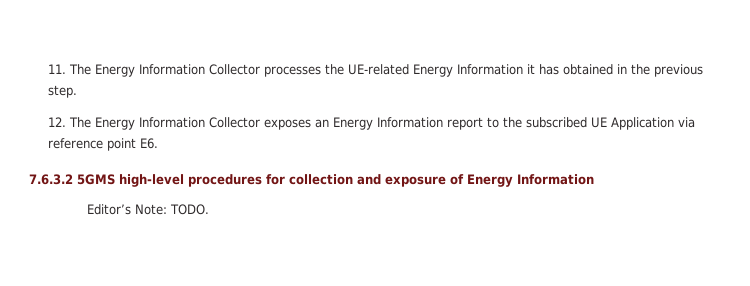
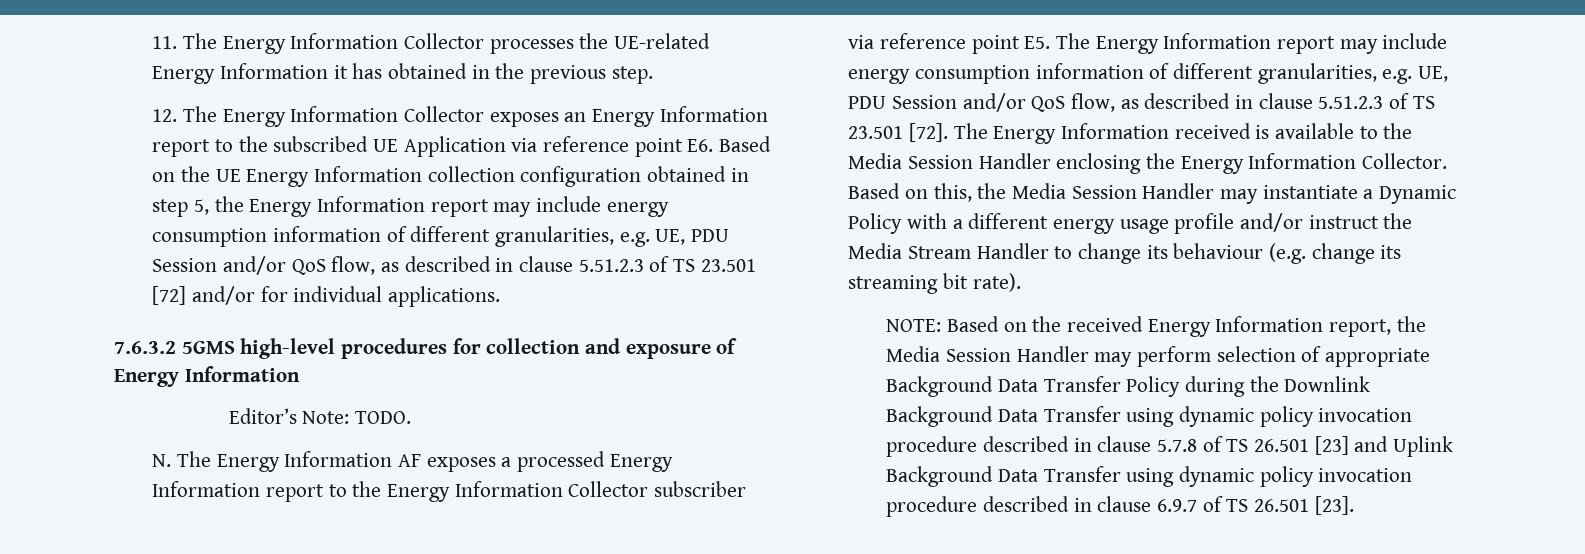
- 12. The Energy Information Collector exposes an Energy Information report to the subscribed UE Application via reference point E6.
+ 12. The Energy Information Collector exposes an Energy Information report to the subscribed UE Application via reference point E6. Based on the UE Energy Information collection configuration obtained in step 5, the Energy Information report may include energy consumption information of different granularities, e.g. UE, PDU Session and/or QoS flow, as described in clause 5.51.2.3 of TS 23.501 [72] and/or for individual applications.
+ N. The Energy Information AF exposes a processed Energy Information report to the Energy Information Collector subscriber via reference point E5. The Energy Information report may include energy consumption information of different granularities, e.g. UE, PDU Session and/or QoS flow, as described in clause 5.51.2.3 of TS 23.501 [72]. The Energy Information received is available to the Media Session Handler enclosing the Energy Information Collector. Based on this, the Media Session Handler may instantiate a Dynamic Policy with a different energy usage profile and/or instruct the Media Stream Handler to change its behaviour (e.g. change its streaming bit rate).
+ NOTE: Based on the received Energy Information report, the Media Session Handler may perform selection of appropriate Background Data Transfer Policy during the Downlink Background Data Transfer using dynamic policy invocation procedure described in clause 5.7.8 of TS 26.501 [23] and Uplink Background Data Transfer using dynamic policy invocation procedure described in clause 6.9.7 of TS 26.501 [23].

